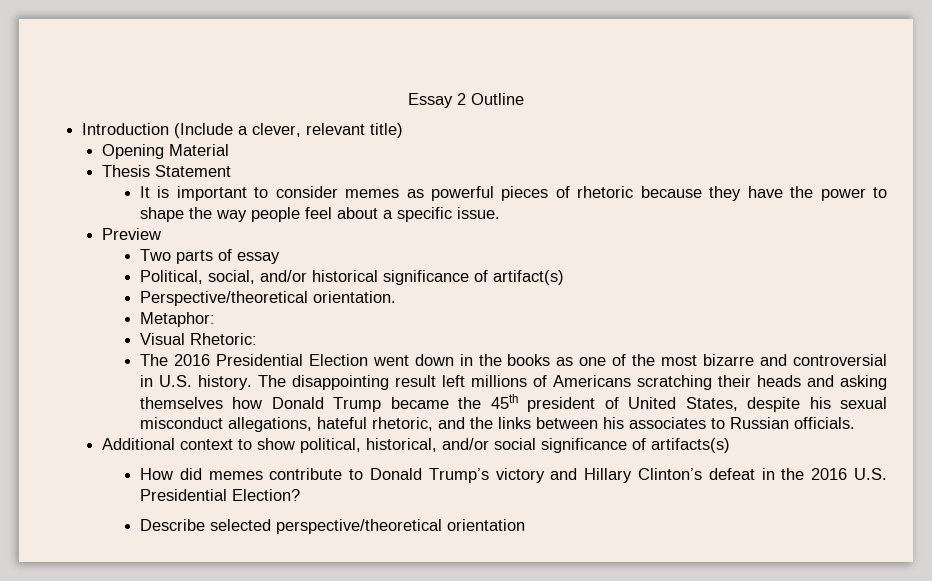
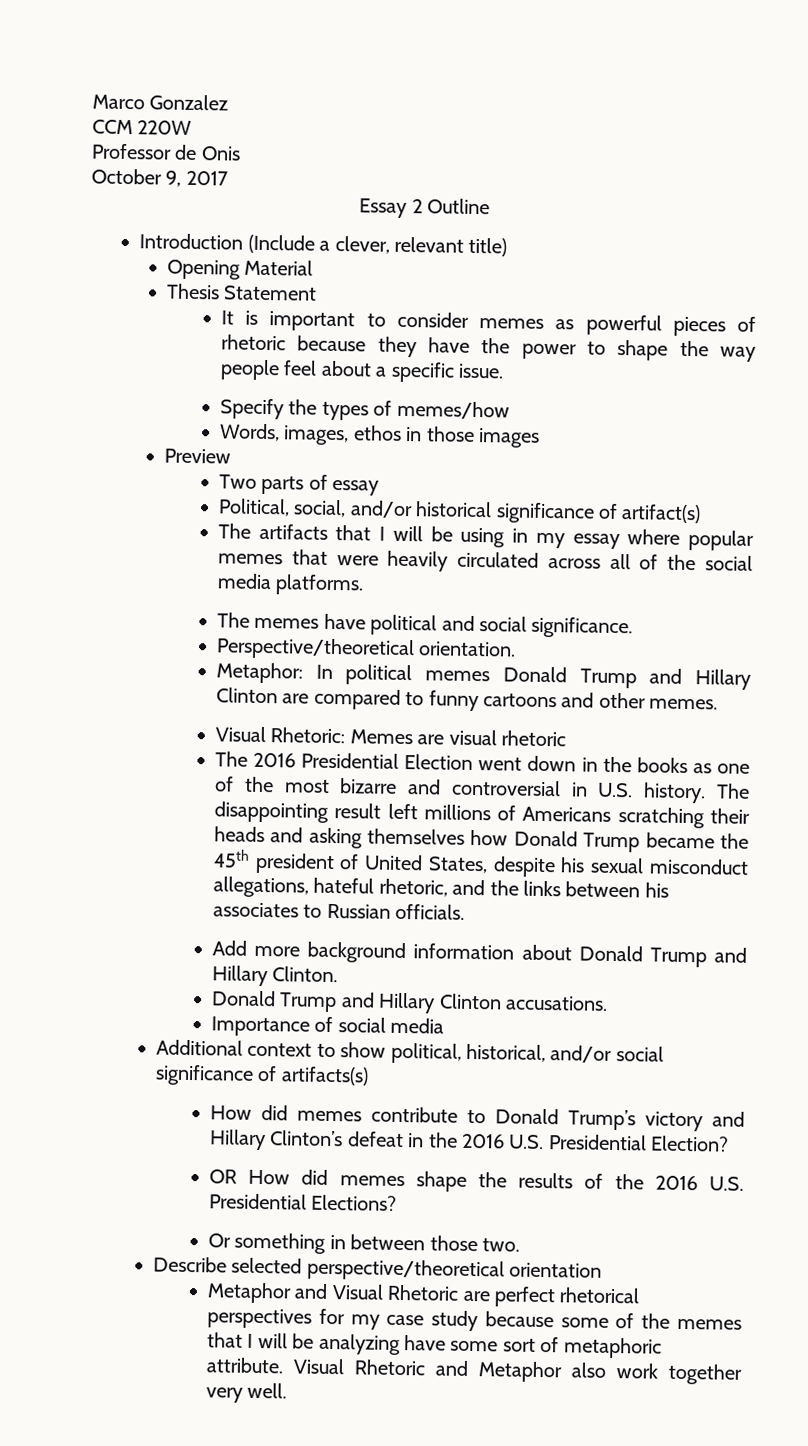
+ Marco Gonzalez
+ CCM 220W
+ Professor de Onis
+ October 9, 2017
+ Specify the types of memes/how
+ Words, images, ethos in those images
+ The artifacts that I will be using in my essay where popular memes that were heavily circulated across all of the social media platforms.
+ The memes have political and social significance.
  Perspective/theoretical orientation.
- Metaphor:
- Visual Rhetoric:
+ Metaphor: In political memes Donald Trump and Hillary Clinton are compared to funny cartoons and other memes.
+ Visual Rhetoric: Memes are visual rhetoric
+ Add more background information about Donald Trump and Hillary Clinton.
+ Donald Trump and Hillary Clinton accusations.
+ Importance of social media
+ OR How did memes shape the results of the 2016 U.S. Presidential Elections?
+ Or something in between those two.
  Describe selected perspective/theoretical orientation
+ Metaphor and Visual Rhetoric are perfect rhetorical perspectives for my case study because some of the memes that I will be analyzing have some sort of metaphoric attribute. Visual Rhetoric and Metaphor also work together very well.

